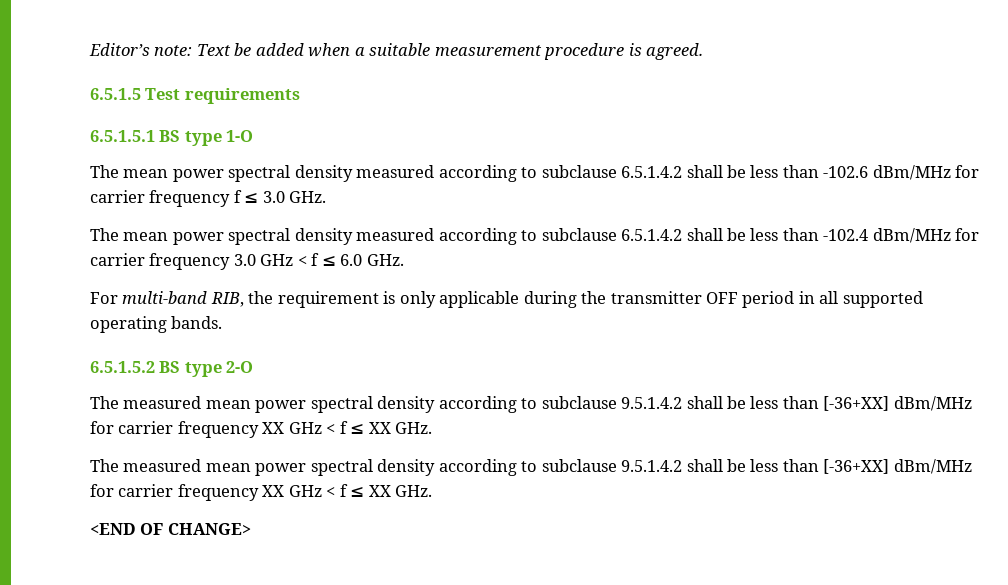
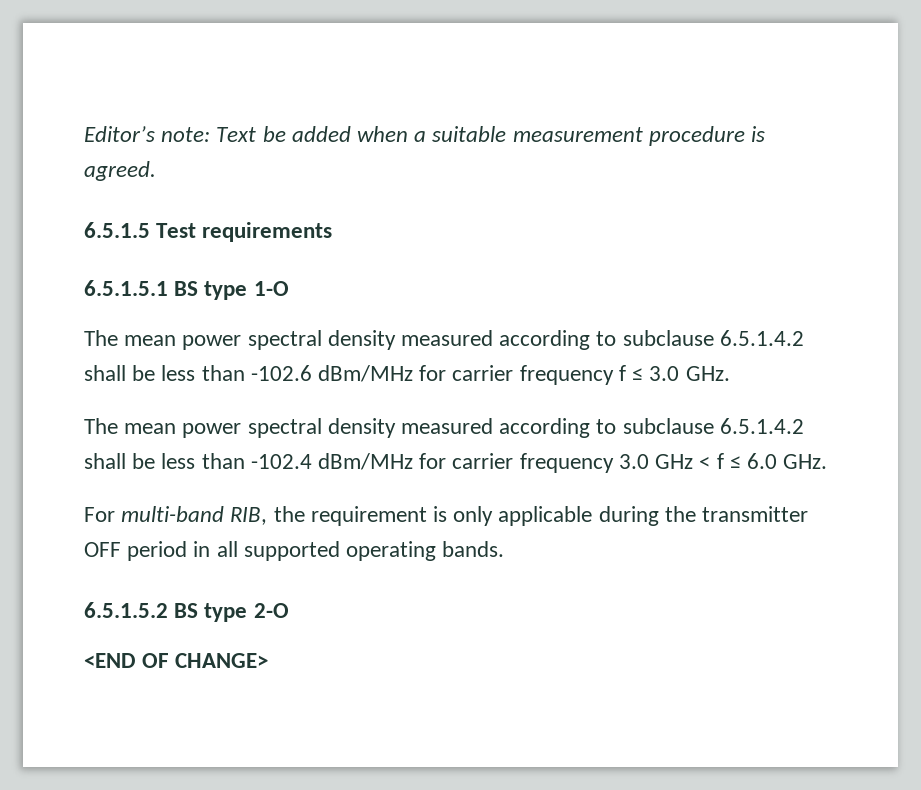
  6.5.1.5.2 BS type 2-O
- The measured mean power spectral density according to subclause 9.5.1.4.2 shall be less than [-36+XX] dBm/MHz for carrier frequency XX GHz < f ≤ XX GHz.
- The measured mean power spectral density according to subclause 9.5.1.4.2 shall be less than [-36+XX] dBm/MHz for carrier frequency XX GHz < f ≤ XX GHz.

